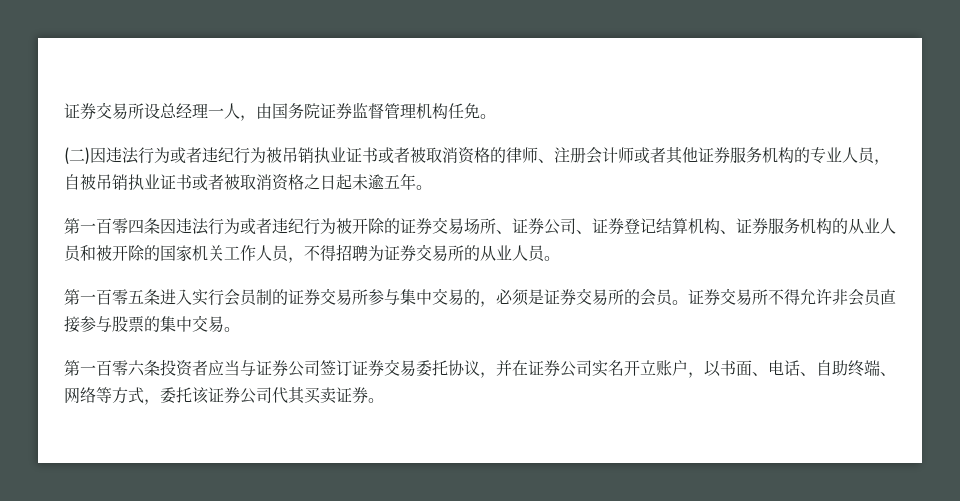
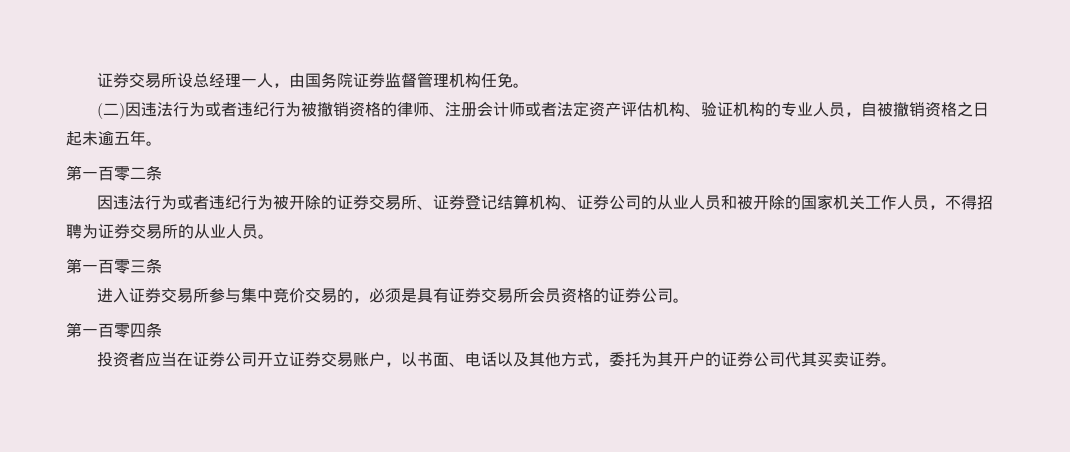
- (二)因违法行为或者违纪行为被吊销执业证书或者被取消资格的律师、注册会计师或者其他证券服务机构的专业人员，自被吊销执业证书或者被取消资格之日起未逾五年。
+ (二)因违法行为或者违纪行为被撤销资格的律师、注册会计师或者法定资产评估机构、验证机构的专业人员，自被撤销资格之日起未逾五年。
- 第一百零四条因违法行为或者违纪行为被开除的证券交易场所、证券公司、证券登记结算机构、证券服务机构的从业人员和被开除的国家机关工作人员，不得招聘为证券交易所的从业人员。
+ 第一百零二条
+ 因违法行为或者违纪行为被开除的证券交易所、证券登记结算机构、证券公司的从业人员和被开除的国家机关工作人员，不得招聘为证券交易所的从业人员。
- 第一百零五条进入实行会员制的证券交易所参与集中交易的，必须是证券交易所的会员。证券交易所不得允许非会员直接参与股票的集中交易。
- 第一百零六条投资者应当与证券公司签订证券交易委托协议，并在证券公司实名开立账户，以书面、电话、自助终端、网络等方式，委托该证券公司代其买卖证券。
+ 第一百零三条
+ 进入证券交易所参与集中竞价交易的，必须是具有证券交易所会员资格的证券公司。
+ 第一百零四条
+ 投资者应当在证券公司开立证券交易账户，以书面、电话以及其他方式，委托为其开户的证券公司代其买卖证券。

